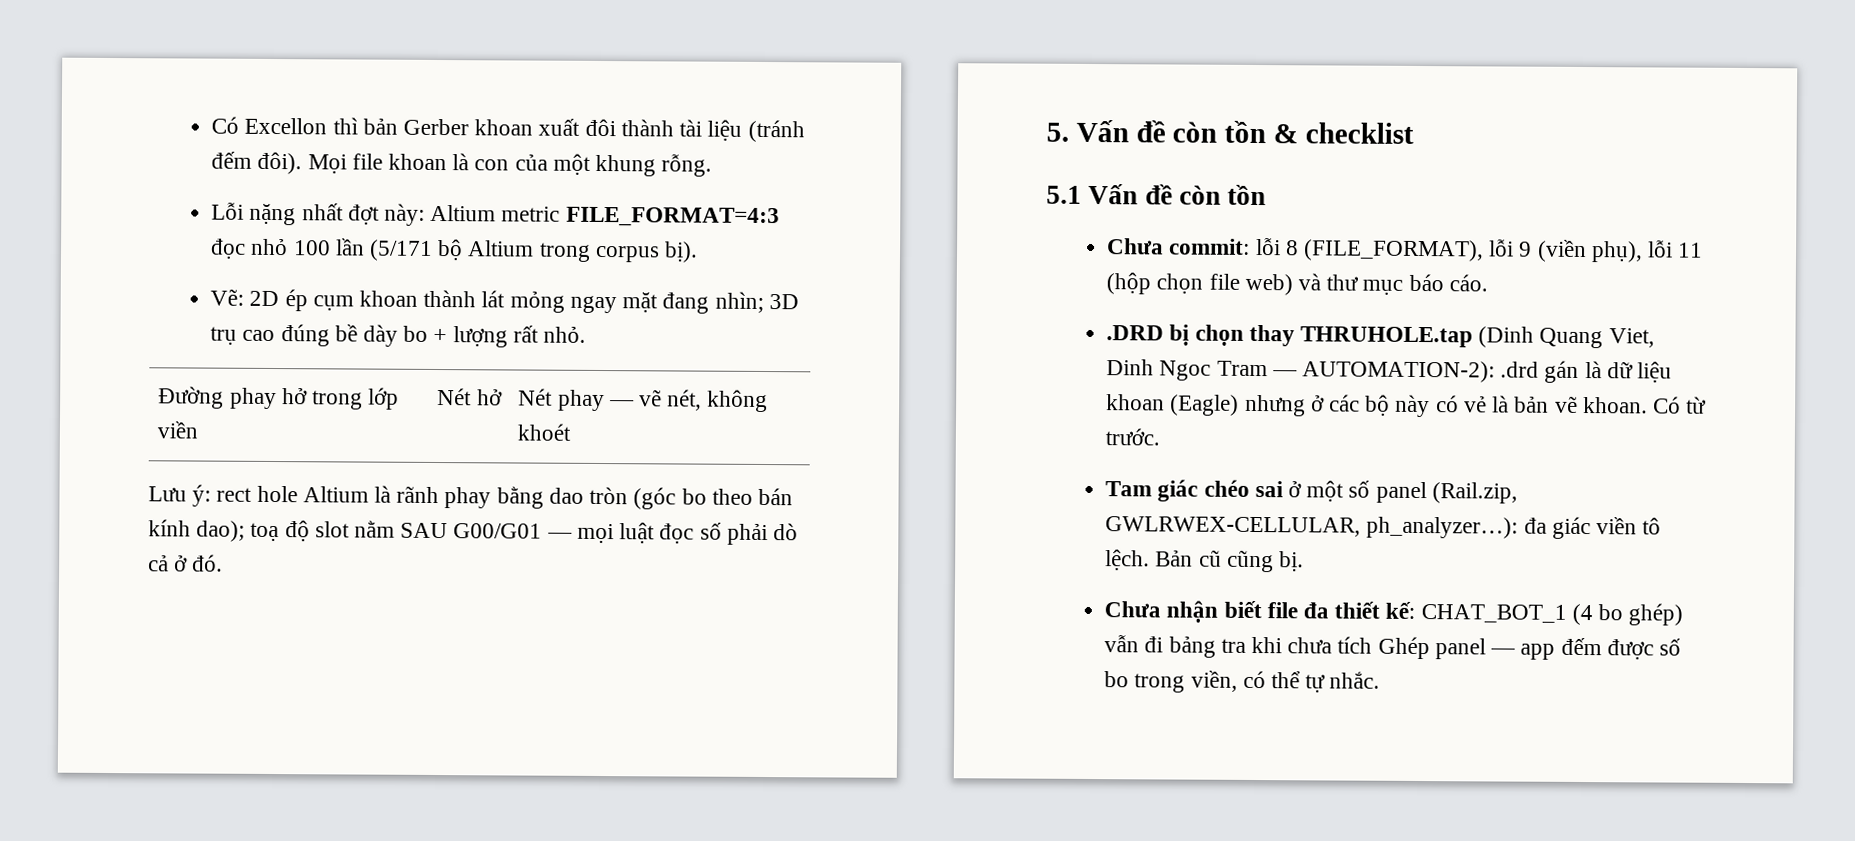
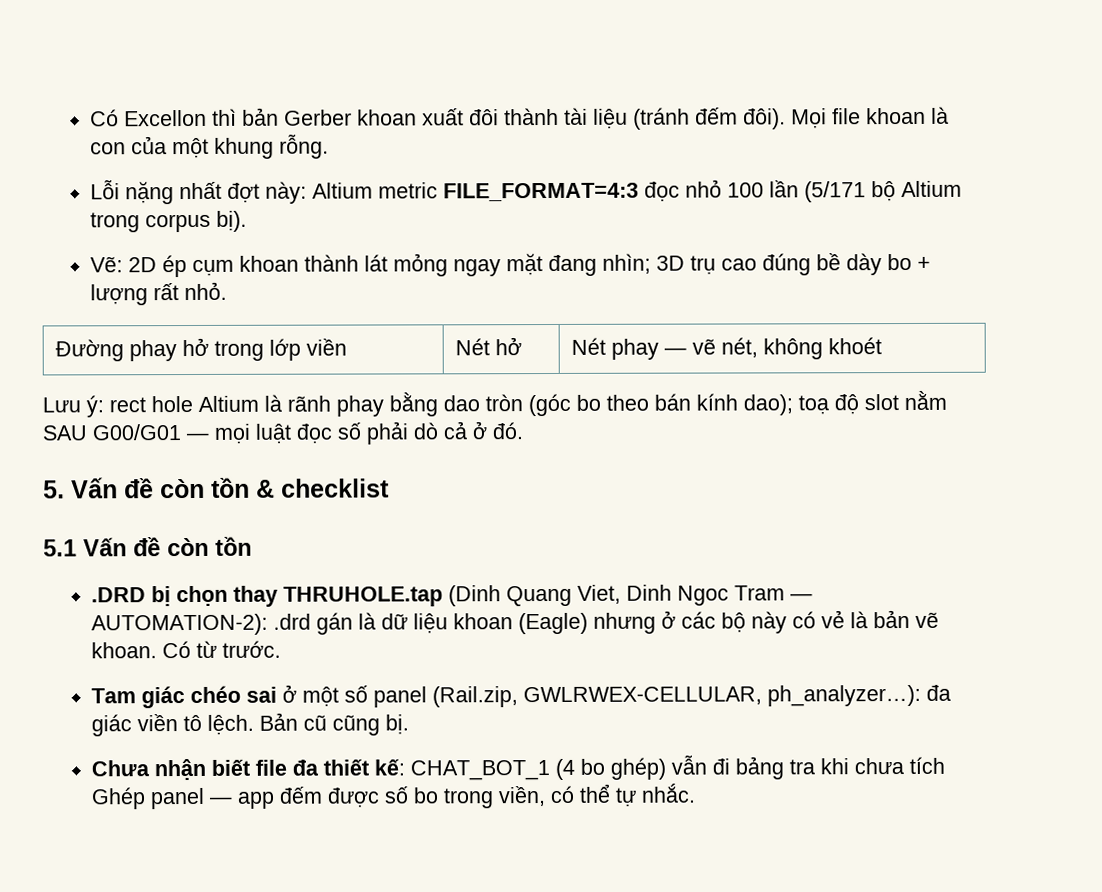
- Chưa commit: lỗi 8 (FILE_FORMAT), lỗi 9 (viền phụ), lỗi 11 (hộp chọn file web) và thư mục báo cáo.

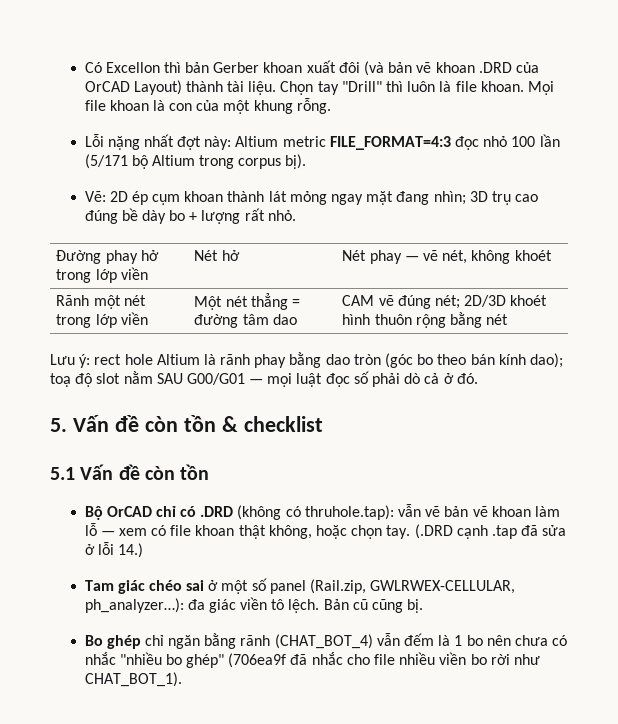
- Có Excellon thì bản Gerber khoan xuất đôi thành tài liệu (tránh đếm đôi).
+ Có Excellon thì bản Gerber khoan xuất đôi (và bản vẽ khoan .DRD của OrCAD Layout) thành tài liệu. Chọn tay "Drill" thì luôn là file khoan.
+ Rãnh một nét trong lớp viền | Một nét thẳng = đường tâm dao | CAM vẽ đúng nét; 2D/3D khoét hình thuôn rộng bằng nét
- .DRD bị chọn thay THRUHOLE.tap (Dinh Quang Viet, Dinh Ngoc Tram — AUTOMATION-2): .drd gán là dữ liệu khoan (Eagle) nhưng ở các bộ này có vẻ là bản vẽ khoan. Có từ trước.
+ Bộ OrCAD chỉ có .DRD (không có thruhole.tap): vẫn vẽ bản vẽ khoan làm lỗ — xem có file khoan thật không, hoặc chọn tay. (.DRD cạnh .tap đã sửa ở lỗi 14.)
- Chưa nhận biết file đa thiết kế: CHAT_BOT_1 (4 bo ghép) vẫn đi bảng tra khi chưa tích Ghép panel — app đếm được số bo trong viền, có thể tự nhắc.
+ Bo ghép chỉ ngăn bằng rãnh (CHAT_BOT_4) vẫn đếm là 1 bo nên chưa có nhắc "nhiều bo ghép" (706ea9f đã nhắc cho file nhiều viền bo rời như CHAT_BOT_1).

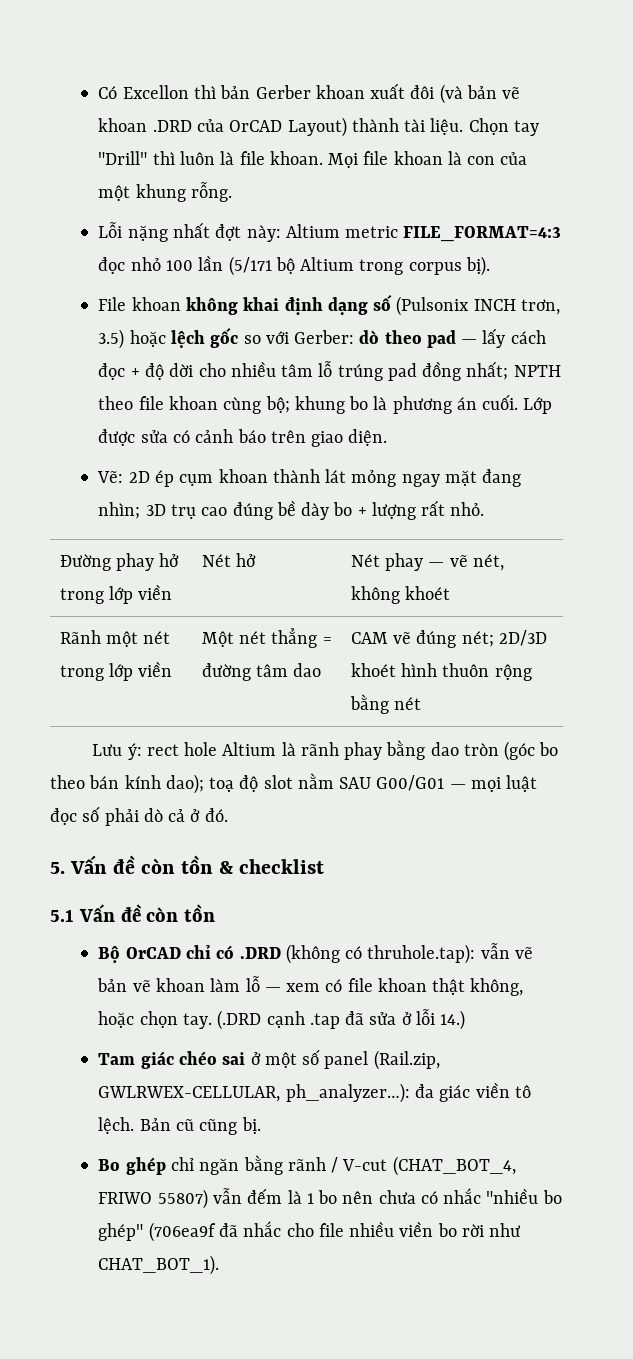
+ File khoan không khai định dạng số (Pulsonix INCH trơn, 3.5) hoặc lệch gốc so với Gerber: dò theo pad — lấy cách đọc + độ dời cho nhiều tâm lỗ trúng pad đồng nhất; NPTH theo file khoan cùng bộ; khung bo là phương án cuối. Lớp được sửa có cảnh báo trên giao diện.
- Bo ghép chỉ ngăn bằng rãnh (CHAT_BOT_4) vẫn đếm là 1 bo nên chưa có nhắc "nhiều bo ghép" (706ea9f đã nhắc cho file nhiều viền bo rời như CHAT_BOT_1).
+ Bo ghép chỉ ngăn bằng rãnh / V-cut (CHAT_BOT_4, FRIWO 55807) vẫn đếm là 1 bo nên chưa có nhắc "nhiều bo ghép" (706ea9f đã nhắc cho file nhiều viền bo rời như CHAT_BOT_1).

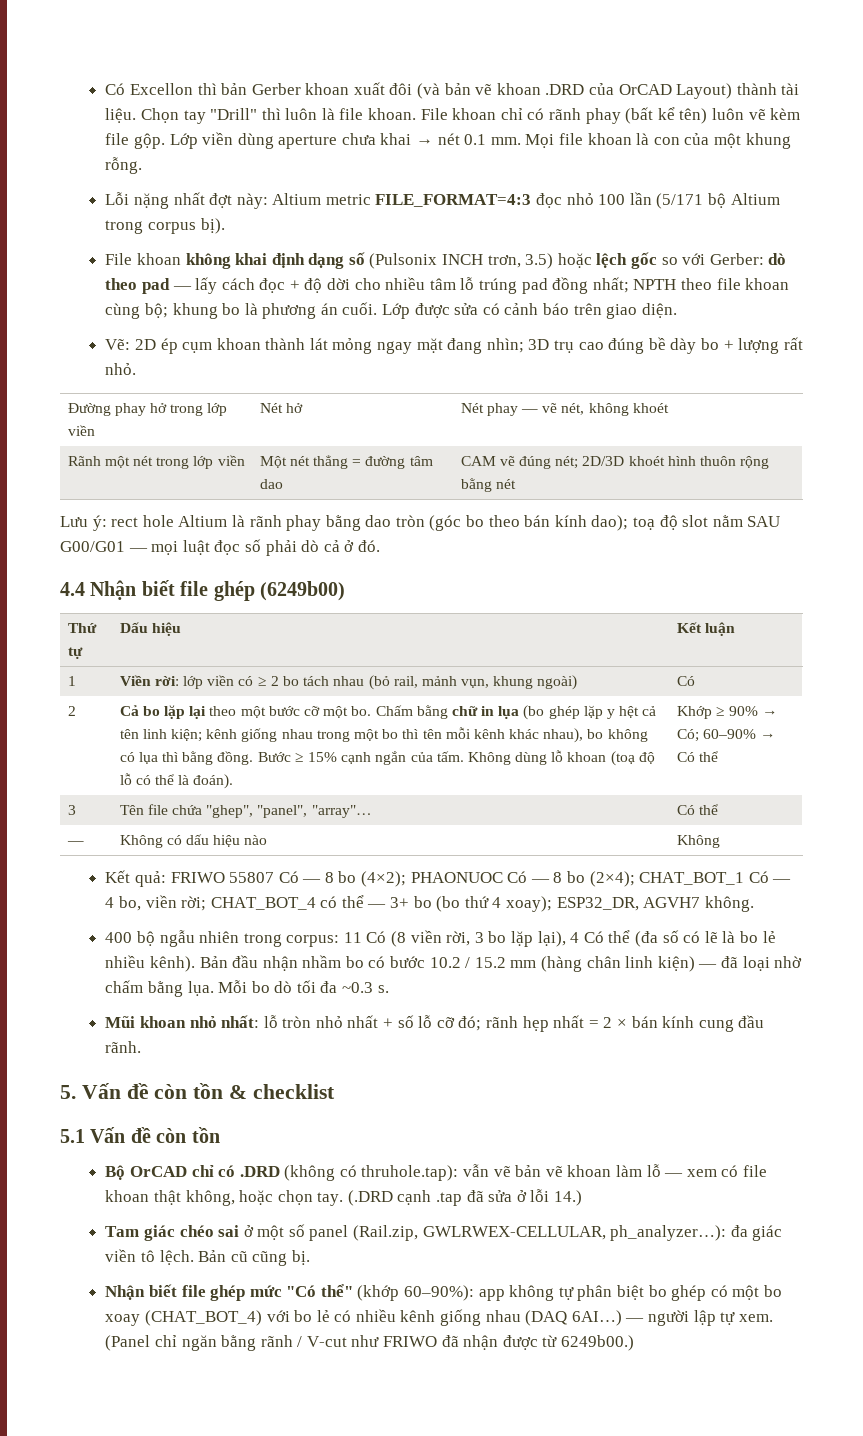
+ File khoan chỉ có rãnh phay (bất kể tên) luôn vẽ kèm file gộp. Lớp viền dùng aperture chưa khai → nét 0.1 mm.
+ 4.4 Nhận biết file ghép (6249b00)
+ Thứ tự | Dấu hiệu | Kết luận
+ 1 | Viền rời: lớp viền có ≥ 2 bo tách nhau (bỏ rail, mảnh vụn, khung ngoài) | Có
+ 2 | Cả bo lặp lại theo một bước cỡ một bo. Chấm bằng chữ in lụa (bo ghép lặp y hệt cả tên linh kiện; kênh giống nhau trong một bo thì tên mỗi kênh khác nhau), bo không có lụa thì bằng đồng. Bước ≥ 15% cạnh ngắn của tấm. Không dùng lỗ khoan (toạ độ lỗ có thể là đoán). | Khớp ≥ 90% → Có; 60–90% → Có thể
+ 3 | Tên file chứa "ghep", "panel", "array"… | Có thể
+ — | Không có dấu hiệu nào | Không
+ Kết quả: FRIWO 55807 Có — 8 bo (4×2); PHAONUOC Có — 8 bo (2×4); CHAT_BOT_1 Có — 4 bo, viền rời; CHAT_BOT_4 có thể — 3+ bo (bo thứ 4 xoay); ESP32_DR, AGVH7 không.
+ 400 bộ ngẫu nhiên trong corpus: 11 Có (8 viền rời, 3 bo lặp lại), 4 Có thể (đa số có lẽ là bo lẻ nhiều kênh). Bản đầu nhận nhầm bo có bước 10.2 / 15.2 mm (hàng chân linh kiện) — đã loại nhờ chấm bằng lụa. Mỗi bo dò tối đa ~0.3 s.
+ Mũi khoan nhỏ nhất: lỗ tròn nhỏ nhất + số lỗ cỡ đó; rãnh hẹp nhất = 2 × bán kính cung đầu rãnh.
- Bo ghép chỉ ngăn bằng rãnh / V-cut (CHAT_BOT_4, FRIWO 55807) vẫn đếm là 1 bo nên chưa có nhắc "nhiều bo ghép" (706ea9f đã nhắc cho file nhiều viền bo rời như CHAT_BOT_1).
+ Nhận biết file ghép mức "Có thể" (khớp 60–90%): app không tự phân biệt bo ghép có một bo xoay (CHAT_BOT_4) với bo lẻ có nhiều kênh giống nhau (DAQ 6AI…) — người lập tự xem. (Panel chỉ ngăn bằng rãnh / V-cut như FRIWO đã nhận được từ 6249b00.)

